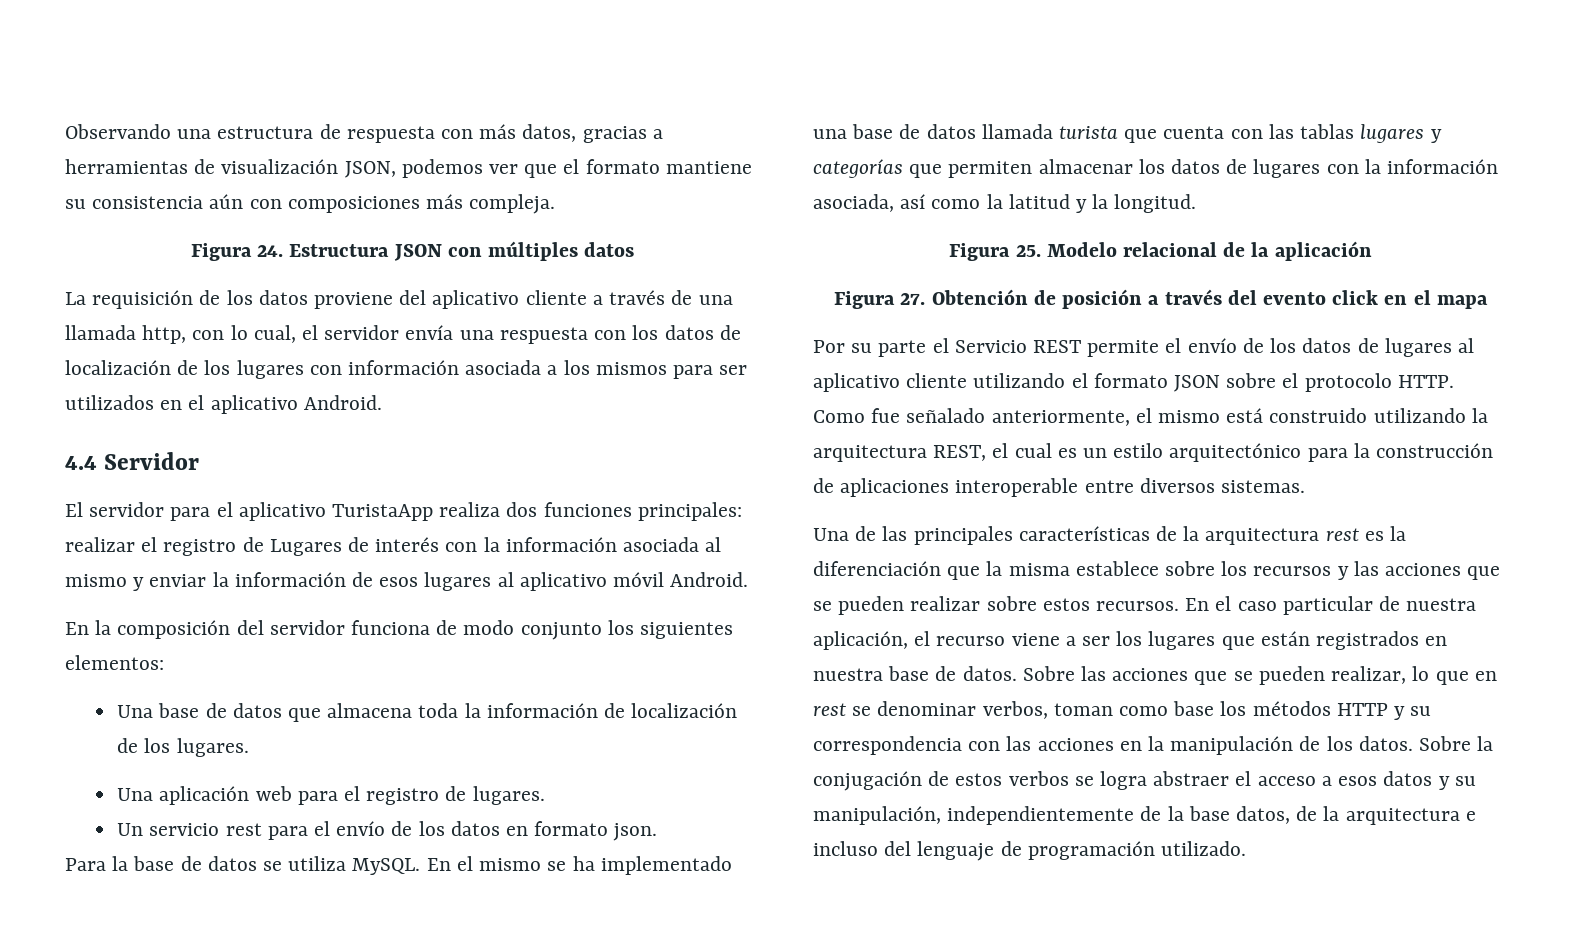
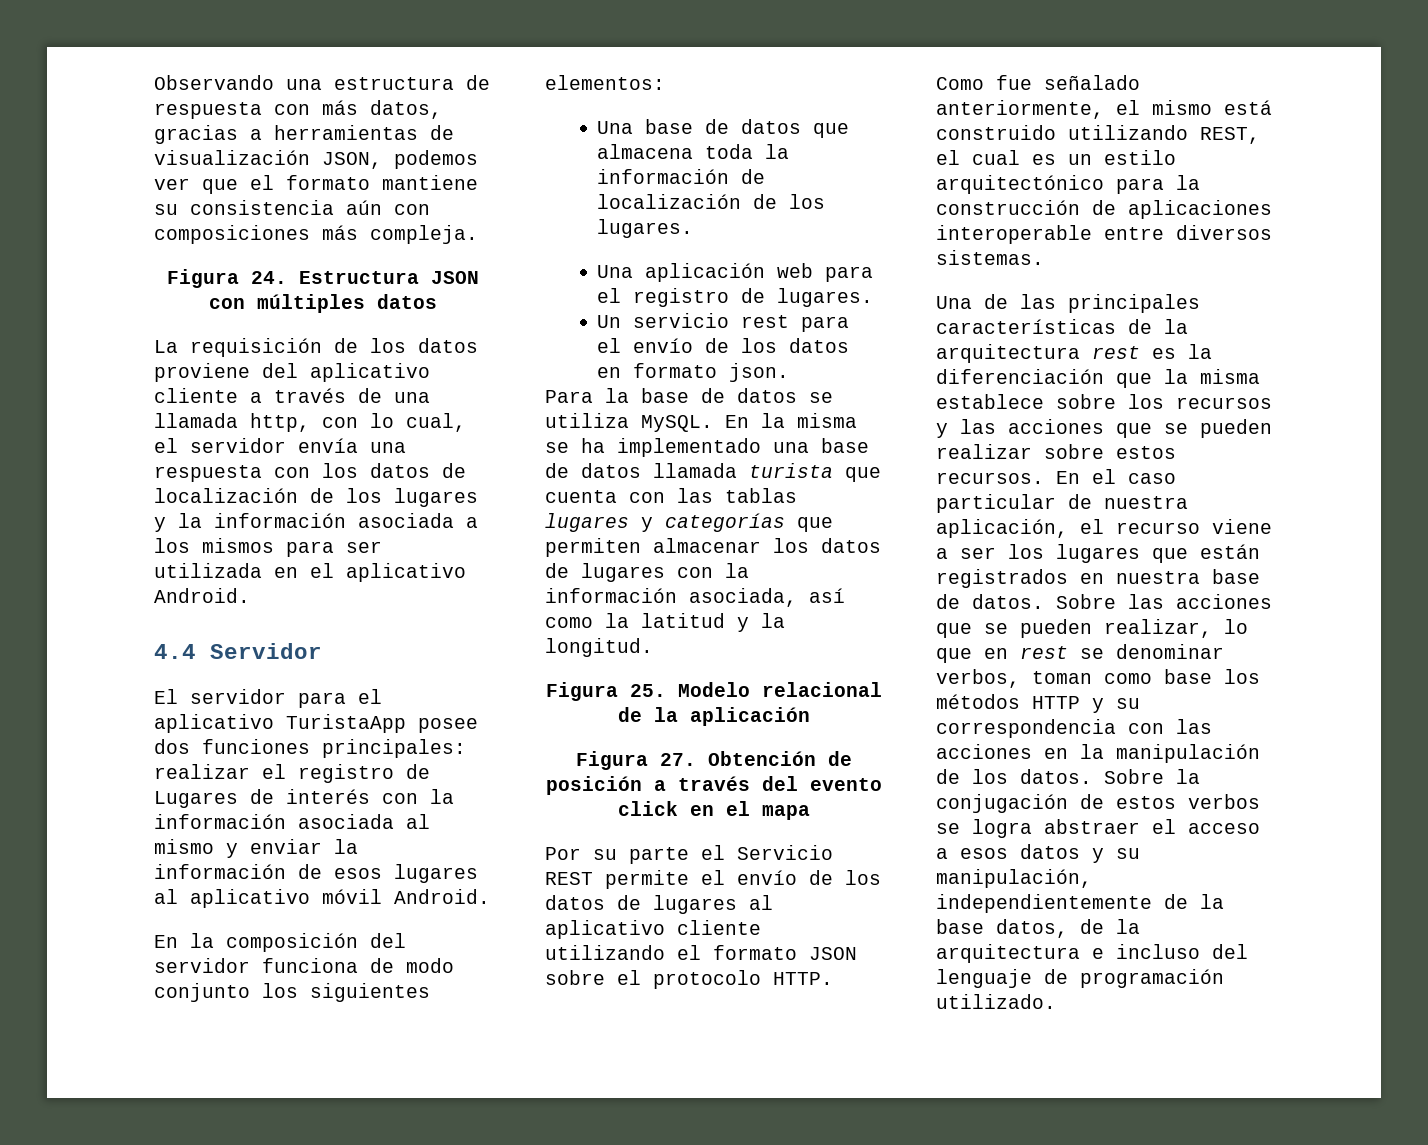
- La requisición de los datos proviene del aplicativo cliente a través de una llamada http, con lo cual, el servidor envía una respuesta con los datos de localización de los lugares con información asociada a los mismos para ser utilizados en el aplicativo Android.
+ La requisición de los datos proviene del aplicativo cliente a través de una llamada http, con lo cual, el servidor envía una respuesta con los datos de localización de los lugares y la información asociada a los mismos para ser utilizada en el aplicativo Android.
- El servidor para el aplicativo TuristaApp realiza dos funciones principales: realizar el registro de Lugares de interés con la información asociada al mismo y enviar la información de esos lugares al aplicativo móvil Android.
+ El servidor para el aplicativo TuristaApp posee dos funciones principales: realizar el registro de Lugares de interés con la información asociada al mismo y enviar la información de esos lugares al aplicativo móvil Android.
- En el mismo se ha implementado una base de datos llamada turista que cuenta con las tablas lugares y categorías que permiten almacenar los datos de lugares con la información asociada, así como la latitud y la longitud.
+ En la misma se ha implementado una base de datos llamada turista que cuenta con las tablas lugares y categorías que permiten almacenar los datos de lugares con la información asociada, así como la latitud y la longitud.
- Como fue señalado anteriormente, el mismo está construido utilizando la arquitectura REST, el cual es un estilo arquitectónico para la construcción de aplicaciones interoperable entre diversos sistemas.
+ Como fue señalado anteriormente, el mismo está construido utilizando REST, el cual es un estilo arquitectónico para la construcción de aplicaciones interoperable entre diversos sistemas.

